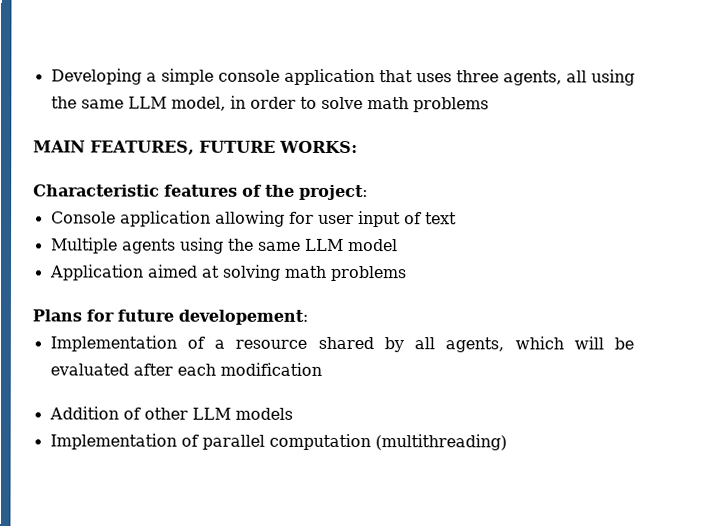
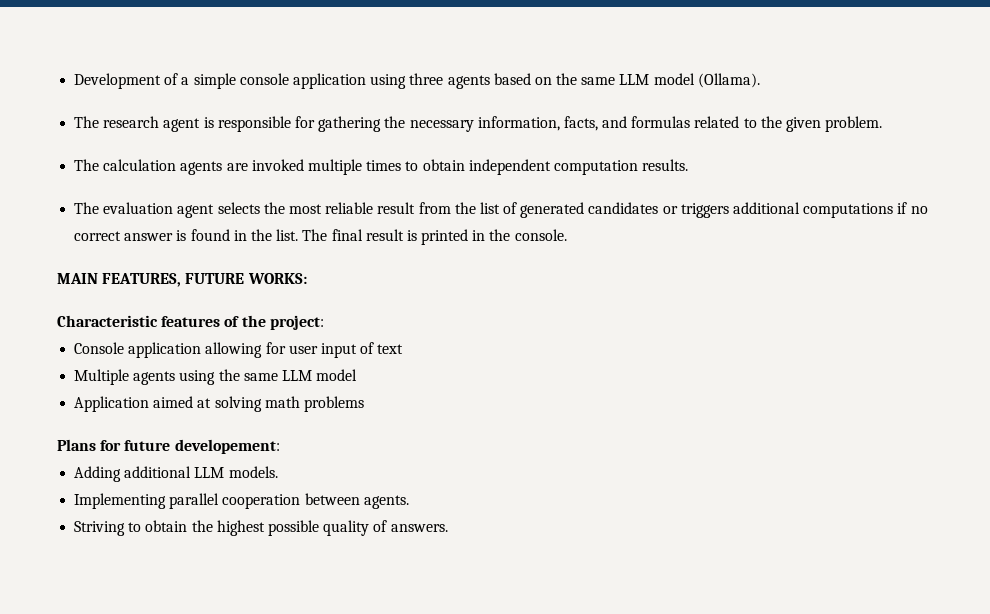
- Developing a simple console application that uses three agents, all using the same LLM model, in order to solve math problems
+ Development of a simple console application using three agents based on the same LLM model (Ollama).
+ The research agent is responsible for gathering the necessary information, facts, and formulas related to the given problem.
+ The calculation agents are invoked multiple times to obtain independent computation results.
+ The evaluation agent selects the most reliable result from the list of generated candidates or triggers additional computations if no correct answer is found in the list. The final result is printed in the console.
- Implementation of a resource shared by all agents, which will be evaluated after each modification
- Addition of other LLM models
- Implementation of parallel computation (multithreading)
+ Adding additional LLM models.
+ Implementing parallel cooperation between agents.
+ Striving to obtain the highest possible quality of answers.

